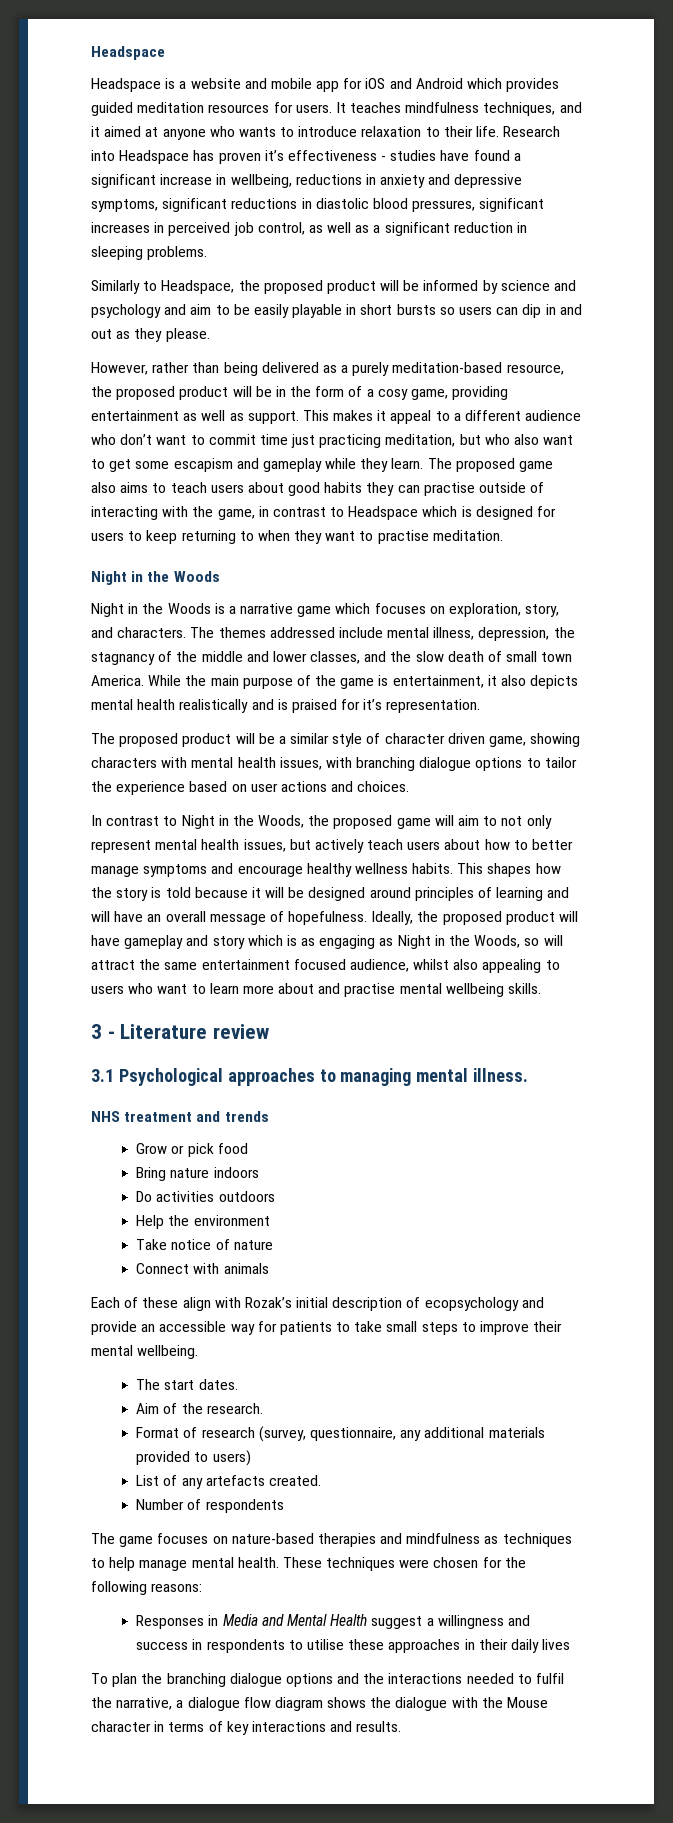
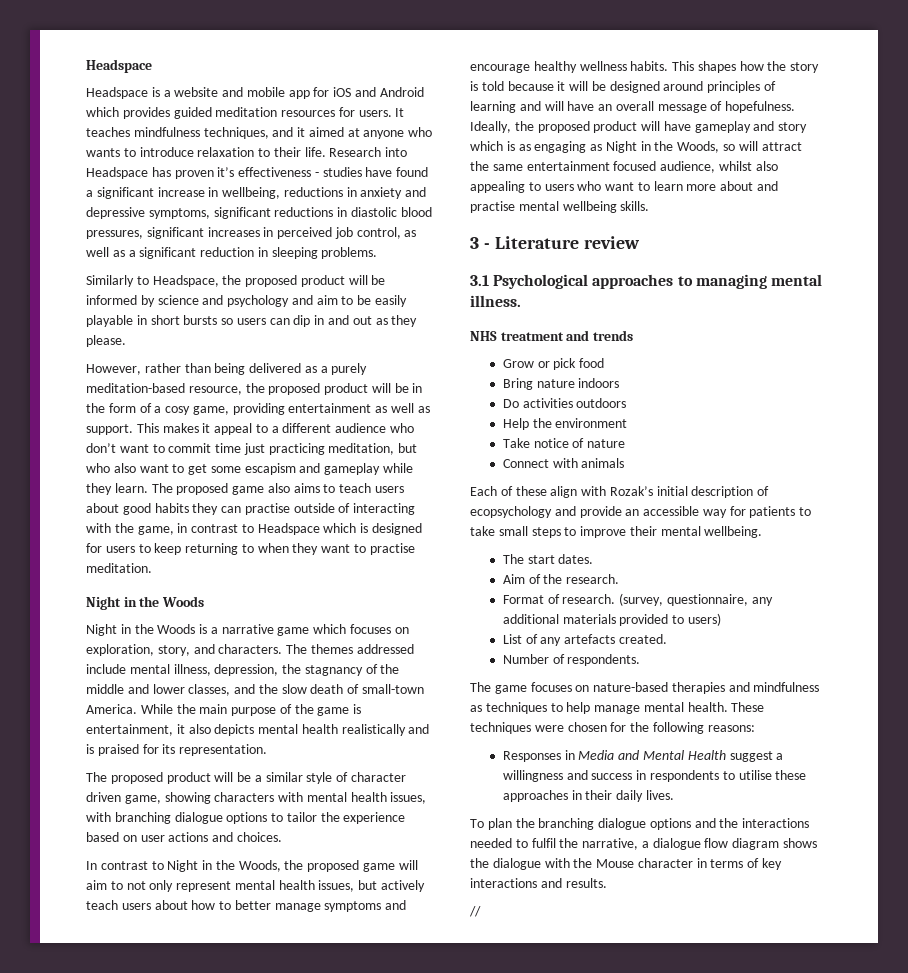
- The themes addressed include mental illness, depression, the stagnancy of the middle and lower classes, and the slow death of small town America.
+ The themes addressed include mental illness, depression, the stagnancy of the middle and lower classes, and the slow death of small-town America.
- While the main purpose of the game is entertainment, it also depicts mental health realistically and is praised for it’s representation.
+ While the main purpose of the game is entertainment, it also depicts mental health realistically and is praised for its representation.
- Format of research (survey, questionnaire, any additional materials provided to users)
+ Format of research. (survey, questionnaire, any additional materials provided to users)
- Number of respondents
+ Number of respondents.
- Responses in Media and Mental Health suggest a willingness and success in respondents to utilise these approaches in their daily lives
+ Responses in Media and Mental Health suggest a willingness and success in respondents to utilise these approaches in their daily lives.
  To plan the branching dialogue options and the interactions needed to fulfil the narrative, a dialogue flow diagram shows the dialogue with the Mouse character in terms of key interactions and results.
+ //

